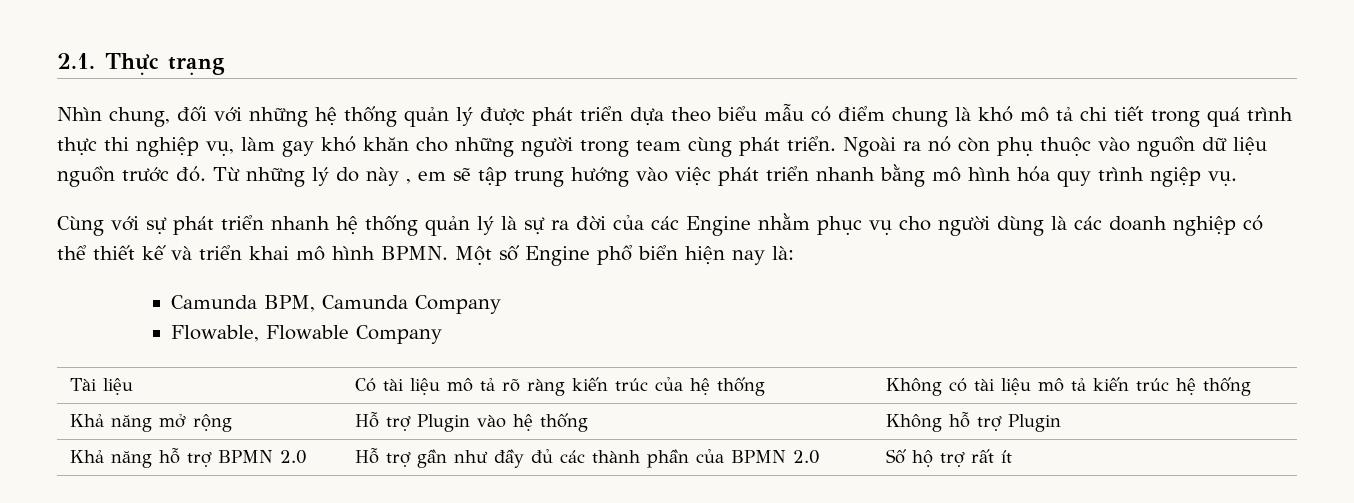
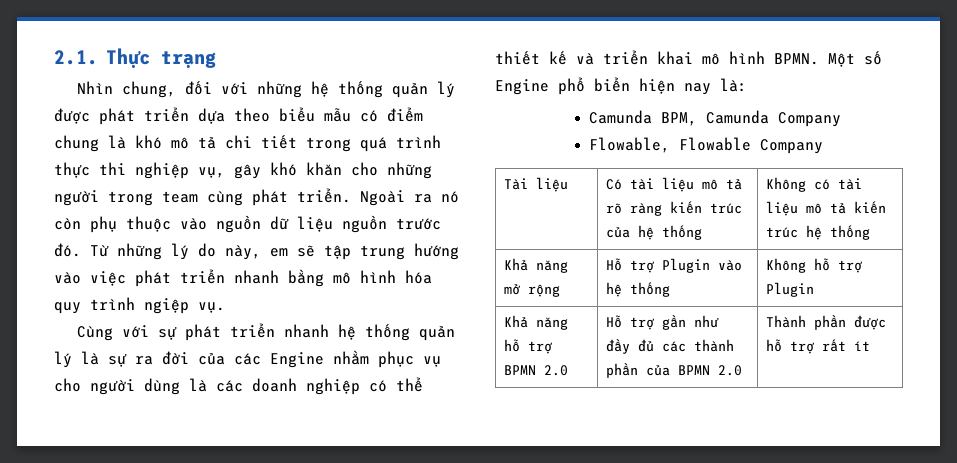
- Nhìn chung, đối với những hệ thống quản lý được phát triển dựa theo biểu mẫu có điểm chung là khó mô tả chi tiết trong quá trình thực thi nghiệp vụ, làm gay khó khăn cho những người trong team cùng phát triển.
+ Nhìn chung, đối với những hệ thống quản lý được phát triển dựa theo biểu mẫu có điểm chung là khó mô tả chi tiết trong quá trình thực thi nghiệp vụ, gây khó khăn cho những người trong team cùng phát triển.
- Từ những lý do này , em sẽ tập trung hướng vào việc phát triển nhanh bằng mô hình hóa quy trình ngiệp vụ.
+ Từ những lý do này, em sẽ tập trung hướng vào việc phát triển nhanh bằng mô hình hóa quy trình ngiệp vụ.
- Khả năng hỗ trợ BPMN 2.0 | Hỗ trợ gần như đầy đủ các thành phần của BPMN 2.0 | Số hộ trợ rất ít
+ Khả năng hỗ trợ BPMN 2.0 | Hỗ trợ gần như đầy đủ các thành phần của BPMN 2.0 | Thành phần được hỗ trợ rất ít

